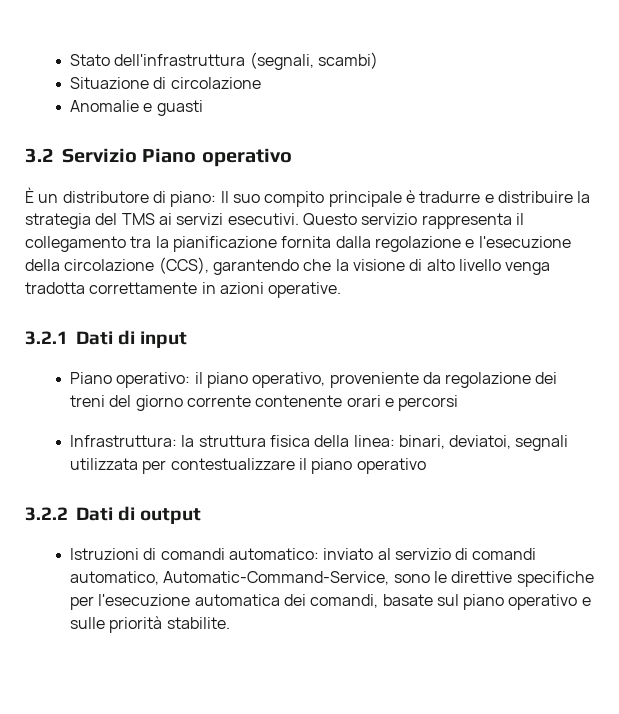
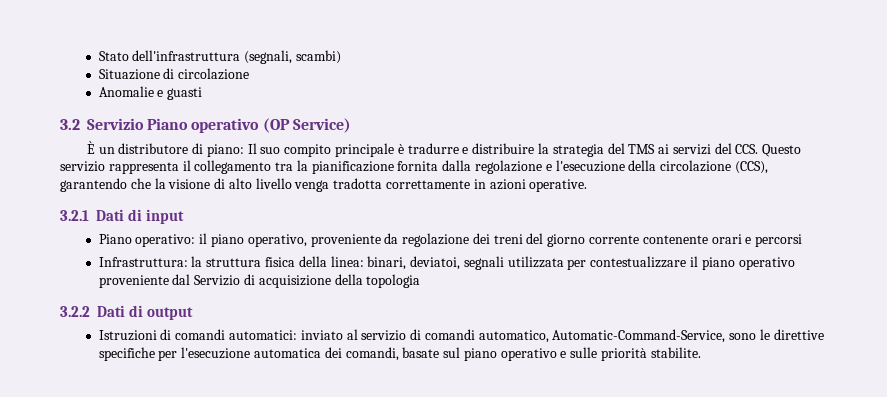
- 3.2 Servizio Piano operativo
+ 3.2 Servizio Piano operativo (OP Service)
- È un distributore di piano: Il suo compito principale è tradurre e distribuire la strategia del TMS ai servizi esecutivi. Questo servizio rappresenta il collegamento tra la pianificazione fornita dalla regolazione e l'esecuzione della circolazione (CCS), garantendo che la visione di alto livello venga tradotta correttamente in azioni operative.
+ È un distributore di piano: Il suo compito principale è tradurre e distribuire la strategia del TMS ai servizi del CCS. Questo servizio rappresenta il collegamento tra la pianificazione fornita dalla regolazione e l'esecuzione della circolazione (CCS), garantendo che la visione di alto livello venga tradotta correttamente in azioni operative.
- Infrastruttura: la struttura fisica della linea: binari, deviatoi, segnali utilizzata per contestualizzare il piano operativo
+ Infrastruttura: la struttura fisica della linea: binari, deviatoi, segnali utilizzata per contestualizzare il piano operativo proveniente dal Servizio di acquisizione della topologia
- Istruzioni di comandi automatico: inviato al servizio di comandi automatico, Automatic-Command-Service, sono le direttive specifiche per l'esecuzione automatica dei comandi, basate sul piano operativo e sulle priorità stabilite.
+ Istruzioni di comandi automatici: inviato al servizio di comandi automatico, Automatic-Command-Service, sono le direttive specifiche per l'esecuzione automatica dei comandi, basate sul piano operativo e sulle priorità stabilite.

